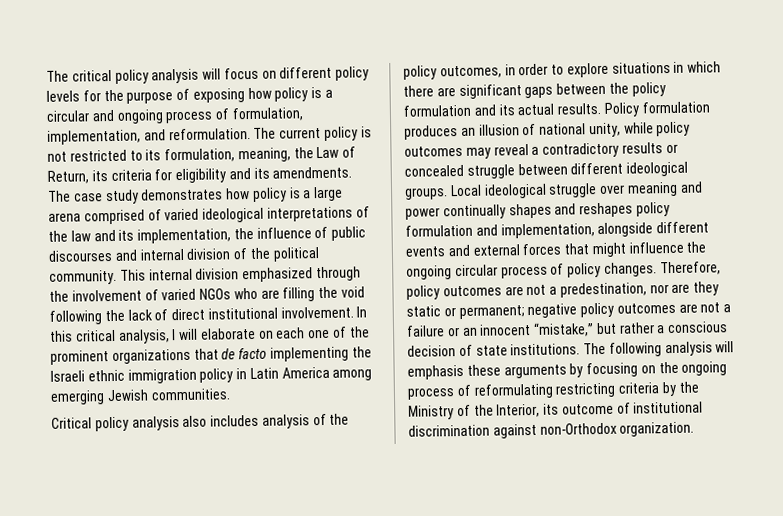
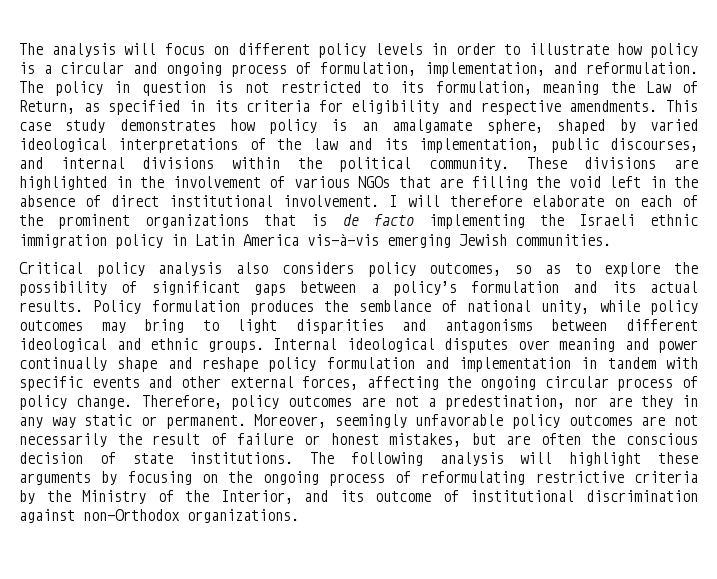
- The critical policy analysis will focus on different policy levels for the purpose of exposing how policy is a circular and ongoing process of formulation, implementation, and reformulation.
+ The analysis will focus on different policy levels in order to illustrate how policy is a circular and ongoing process of formulation, implementation, and reformulation.
- The current policy is not restricted to its formulation, meaning, the Law of Return, its criteria for eligibility and its amendments. The case study demonstrates how policy is a large arena comprised of varied ideological interpretations of the law and its implementation, the influence of public discourses and internal division of the political community. This internal division emphasized through the involvement of varied NGOs who are filling the void following the lack of direct institutional involvement. In this critical analysis, I will elaborate on each one of the prominent organizations that de facto implementing the Israeli ethnic immigration policy in Latin America among emerging Jewish communities.
+ The policy in question is not restricted to its formulation, meaning the Law of Return, as specified in its criteria for eligibility and respective amendments. This case study demonstrates how policy is an amalgamate sphere, shaped by varied ideological interpretations of the law and its implementation, public discourses, and internal divisions within the political community. These divisions are highlighted in the involvement of various NGOs that are filling the void left in the absence of direct institutional involvement. I will therefore elaborate on each of the prominent organizations that is de facto implementing the Israeli ethnic immigration policy in Latin America vis-à-vis emerging Jewish communities.
- Critical policy analysis also includes analysis of the policy outcomes, in order to explore situations in which there are significant gaps between the policy formulation and its actual results.
+ Critical policy analysis also considers policy outcomes, so as to explore the possibility of significant gaps between a policy’s formulation and its actual results.
- Policy formulation produces an illusion of national unity, while policy outcomes may reveal a contradictory results or concealed struggle between different ideological groups. Local ideological struggle over meaning and power continually shapes and reshapes policy formulation and implementation, alongside different events and external forces that might influence the ongoing circular process of policy changes.
+ Policy formulation produces the semblance of national unity, while policy outcomes may bring to light disparities and antagonisms between different ideological and ethnic groups. Internal ideological disputes over meaning and power continually shape and reshape policy formulation and implementation in tandem with specific events and other external forces, affecting the ongoing circular process of policy change.
- Therefore, policy outcomes are not a predestination, nor are they static or permanent; negative policy outcomes are not a failure or an innocent “mistake,” but rather a conscious decision of state institutions.
+ Therefore, policy outcomes are not a predestination, nor are they in any way static or permanent. Moreover, seemingly unfavorable policy outcomes are not necessarily the result of failure or honest mistakes, but are often the conscious decision of state institutions.
- The following analysis will emphasis these arguments by focusing on the ongoing process of reformulating restricting criteria by the Ministry of the Interior, its outcome of institutional discrimination against non-Orthodox organization.
+ The following analysis will highlight these arguments by focusing on the ongoing process of reformulating restrictive criteria by the Ministry of the Interior, and its outcome of institutional discrimination against non-Orthodox organizations.

